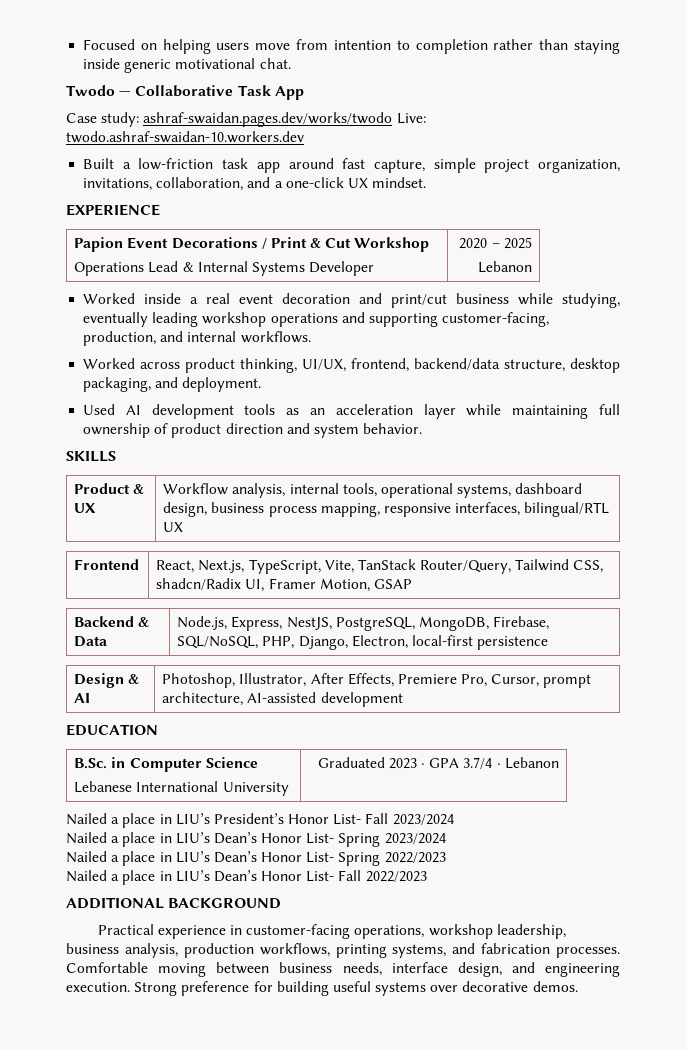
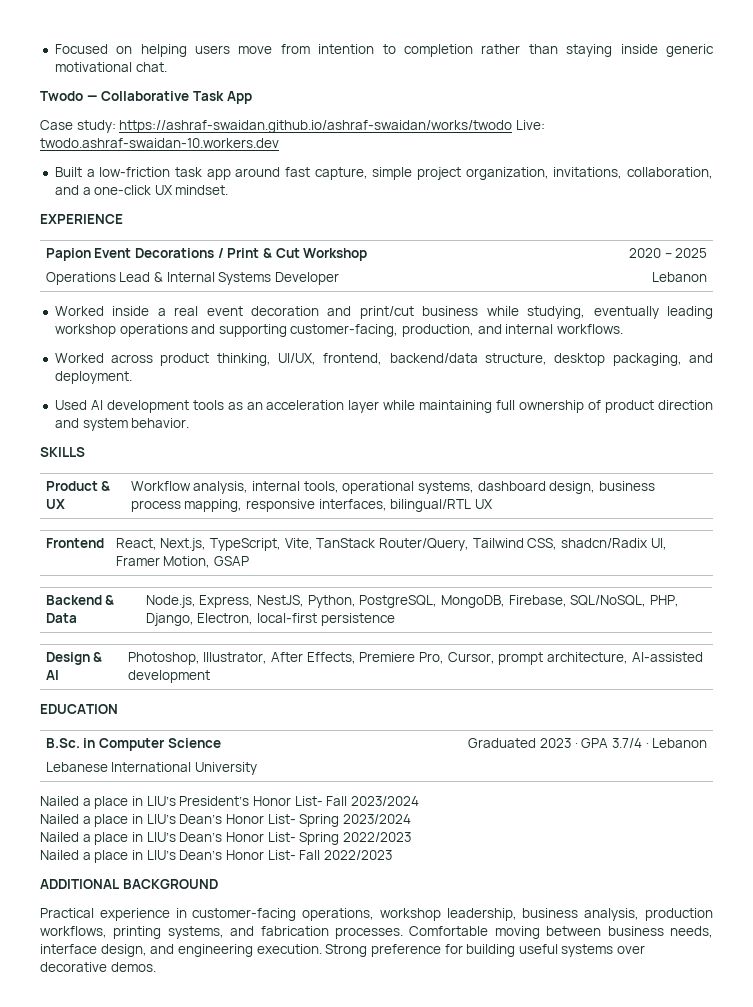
- Case study: ashraf-swaidan.pages.dev/works/twodo Live: twodo.ashraf-swaidan-10.workers.dev
+ Case study: https://ashraf-swaidan.github.io/ashraf-swaidan/works/twodo Live: twodo.ashraf-swaidan-10.workers.dev
- Backend & Data | Node.js, Express, NestJS, PostgreSQL, MongoDB, Firebase, SQL/NoSQL, PHP, Django, Electron, local-first persistence
+ Backend & Data | Node.js, Express, NestJS, Python, PostgreSQL, MongoDB, Firebase, SQL/NoSQL, PHP, Django, Electron, local-first persistence

